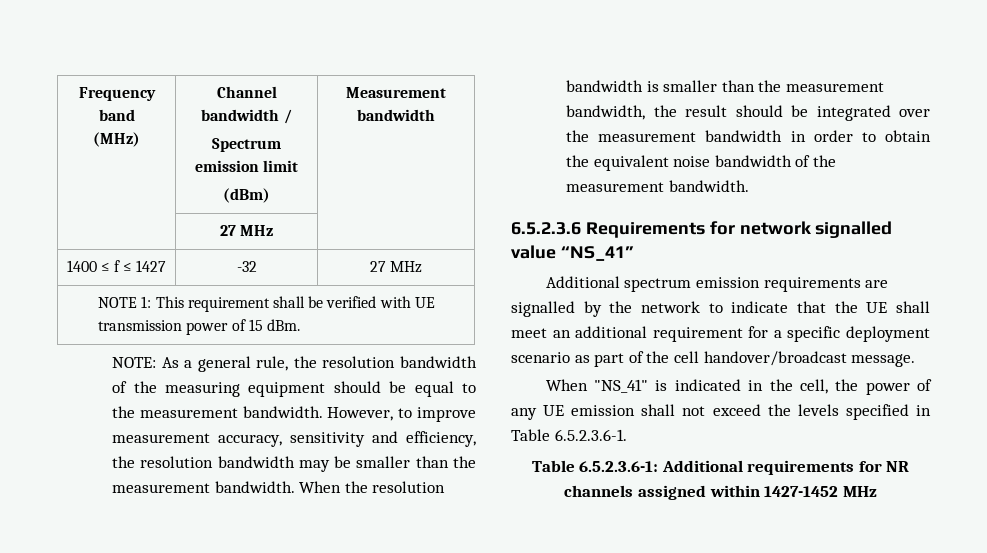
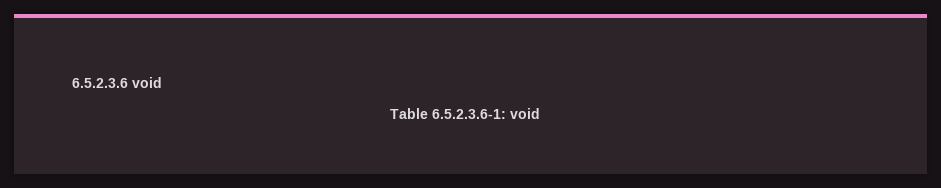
- Frequency band
- (MHz) | Channel bandwidth /
- Spectrum emission limit
- (dBm) | Measurement bandwidth
- | 27 MHz |
- 1400 ≤ f ≤ 1427 | -32 | 27 MHz
- NOTE 1: This requirement shall be verified with UE transmission power of 15 dBm.
- NOTE: As a general rule, the resolution bandwidth of the measuring equipment should be equal to the measurement bandwidth. However, to improve measurement accuracy, sensitivity and efficiency, the resolution bandwidth may be smaller than the measurement bandwidth. When the resolution bandwidth is smaller than the measurement bandwidth, the result should be integrated over the measurement bandwidth in order to obtain the equivalent noise bandwidth of the measurement bandwidth.
- 6.5.2.3.6 Requirements for network signalled value “NS_41”
- Additional spectrum emission requirements are signalled by the network to indicate that the UE shall meet an additional requirement for a specific deployment scenario as part of the cell handover/broadcast message.
- When "NS_41" is indicated in the cell, the power of any UE emission shall not exceed the levels specified in Table 6.5.2.3.6-1.
- Table 6.5.2.3.6-1: Additional requirements for NR channels assigned within 1427-1452 MHz
+ 6.5.2.3.6 void
+ Table 6.5.2.3.6-1: void

